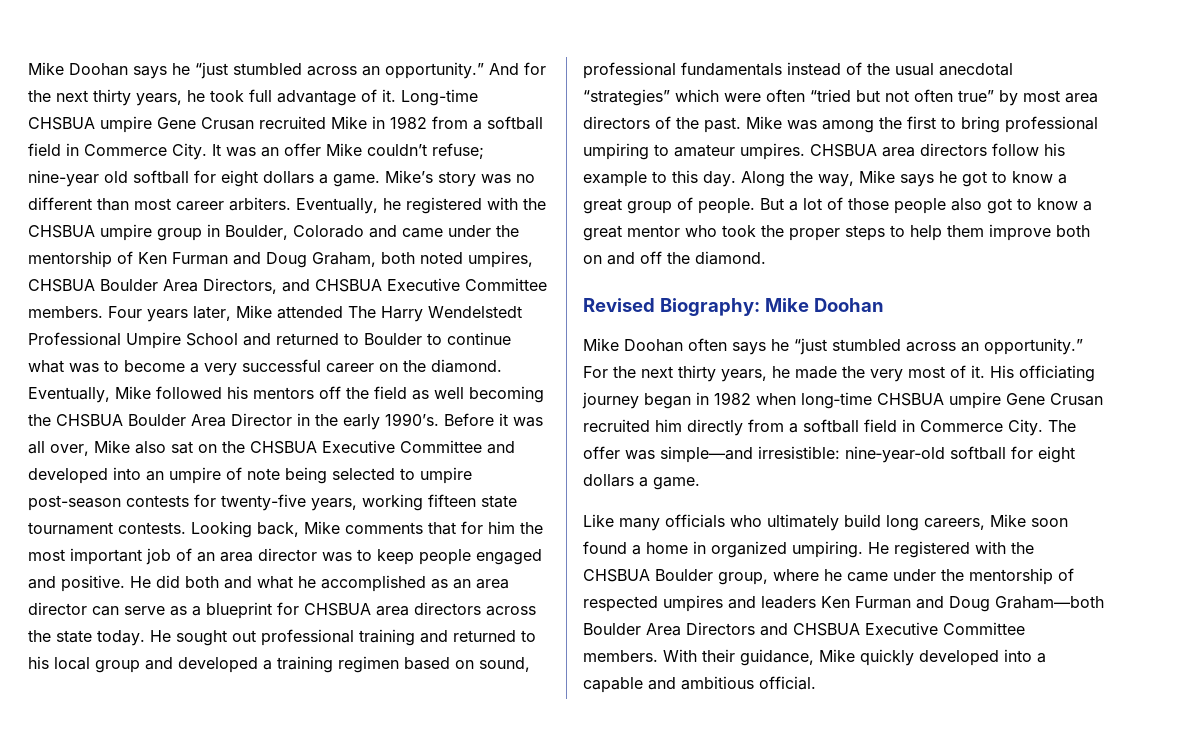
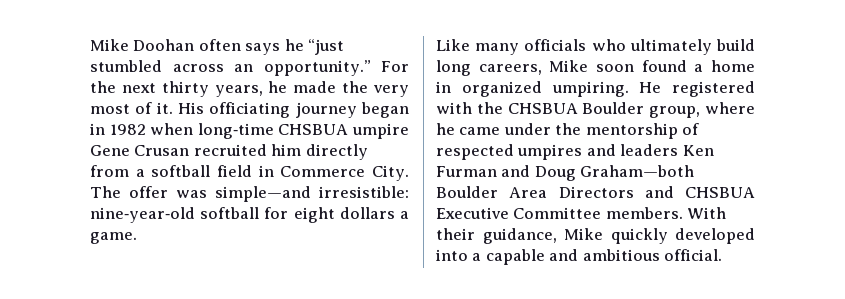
- Mike Doohan says he “just stumbled across an opportunity.” And for the next thirty years, he took full advantage of it. Long-time CHSBUA umpire Gene Crusan recruited Mike in 1982 from a softball field in Commerce City. It was an offer Mike couldn’t refuse; nine-year old softball for eight dollars a game. Mike’s story was no different than most career arbiters. Eventually, he registered with the CHSBUA umpire group in Boulder, Colorado and came under the mentorship of Ken Furman and Doug Graham, both noted umpires, CHSBUA Boulder Area Directors, and CHSBUA Executive Committee members. Four years later, Mike attended The Harry Wendelstedt Professional Umpire School and returned to Boulder to continue what was to become a very successful career on the diamond. Eventually, Mike followed his mentors off the field as well becoming the CHSBUA Boulder Area Director in the early 1990’s. Before it was all over, Mike also sat on the CHSBUA Executive Committee and developed into an umpire of note being selected to umpire post-season contests for twenty-five years, working fifteen state tournament contests. Looking back, Mike comments that for him the most important job of an area director was to keep people engaged and positive. He did both and what he accomplished as an area director can serve as a blueprint for CHSBUA area directors across the state today. He sought out professional training and returned to his local group and developed a training regimen based on sound, professional fundamentals instead of the usual anecdotal “strategies” which were often “tried but not often true” by most area directors of the past. Mike was among the first to bring professional umpiring to amateur umpires. CHSBUA area directors follow his example to this day. Along the way, Mike says he got to know a great group of people. But a lot of those people also got to know a great mentor who took the proper steps to help them improve both on and off the diamond.
- Revised Biography: Mike Doohan

